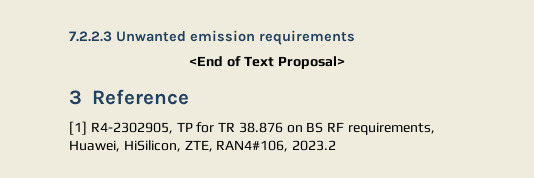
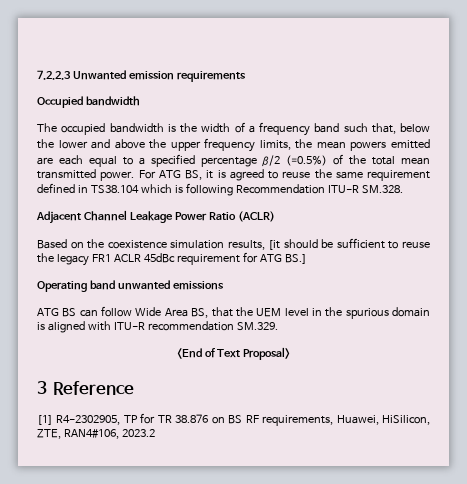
+ Occupied bandwidth
+ The occupied bandwidth is the width of a frequency band such that, below the lower and above the upper frequency limits, the mean powers emitted are each equal to a specified percentage β/2 (=0.5%) of the total mean transmitted power. For ATG BS, it is agreed to reuse the same requirement defined in TS38.104 which is following Recommendation ITU-R SM.328.
+ Adjacent Channel Leakage Power Ratio (ACLR)
+ Based on the coexistence simulation results, [it should be sufficient to reuse the legacy FR1 ACLR 45dBc requirement for ATG BS.]
+ Operating band unwanted emissions
+ ATG BS can follow Wide Area BS, that the UEM level in the spurious domain is aligned with ITU-R recommendation SM.329.

